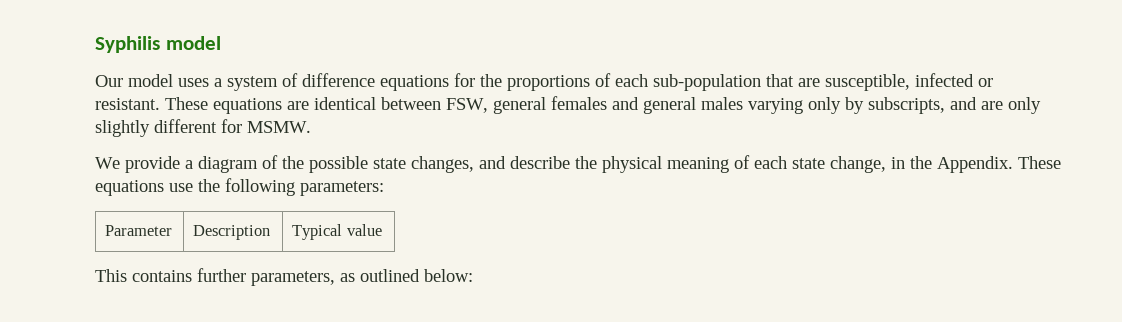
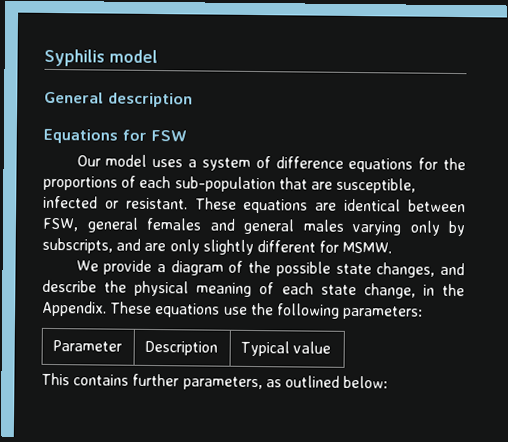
+ General description
+ Equations for FSW

